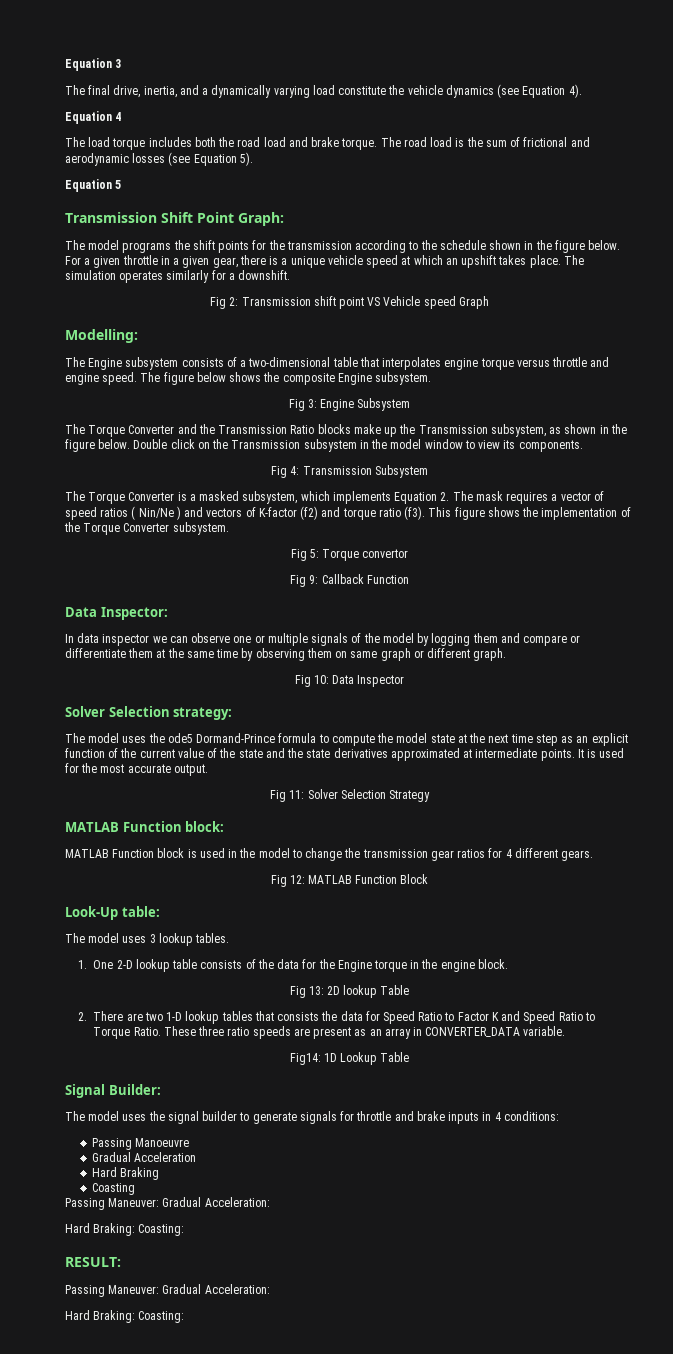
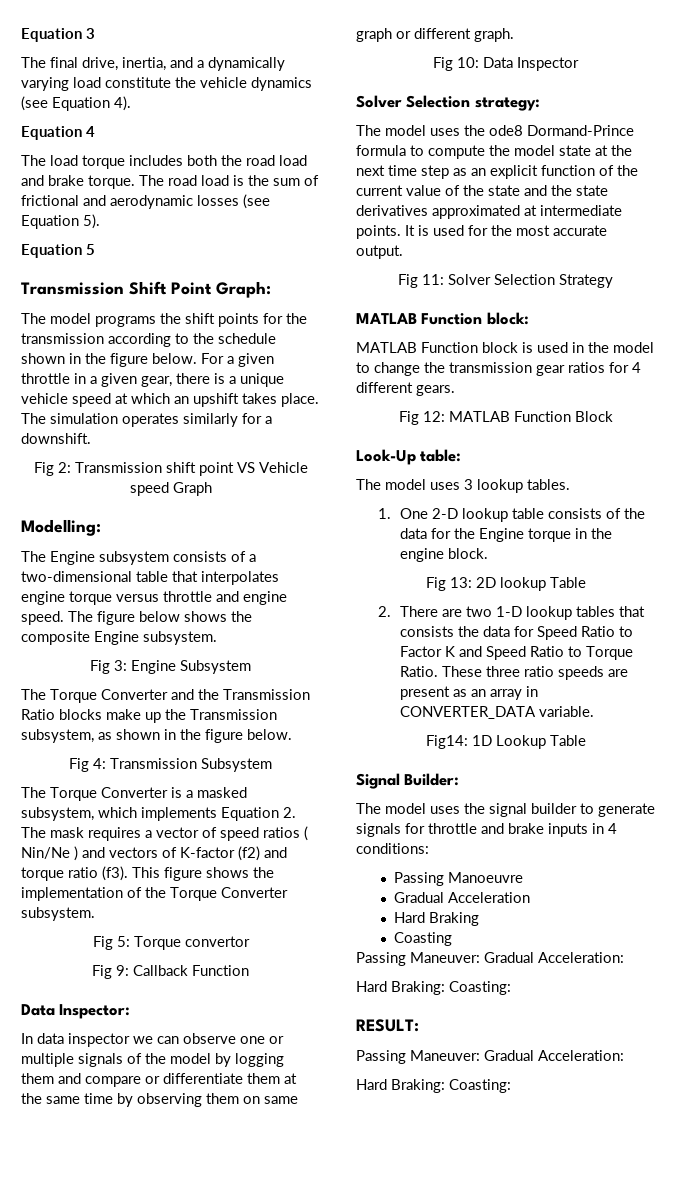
- Double click on the Transmission subsystem in the model window to view its components.
- The model uses the ode5 Dormand-Prince formula to compute the model state at the next time step as an explicit function of the current value of the state and the state derivatives approximated at intermediate points.
+ The model uses the ode8 Dormand-Prince formula to compute the model state at the next time step as an explicit function of the current value of the state and the state derivatives approximated at intermediate points.

